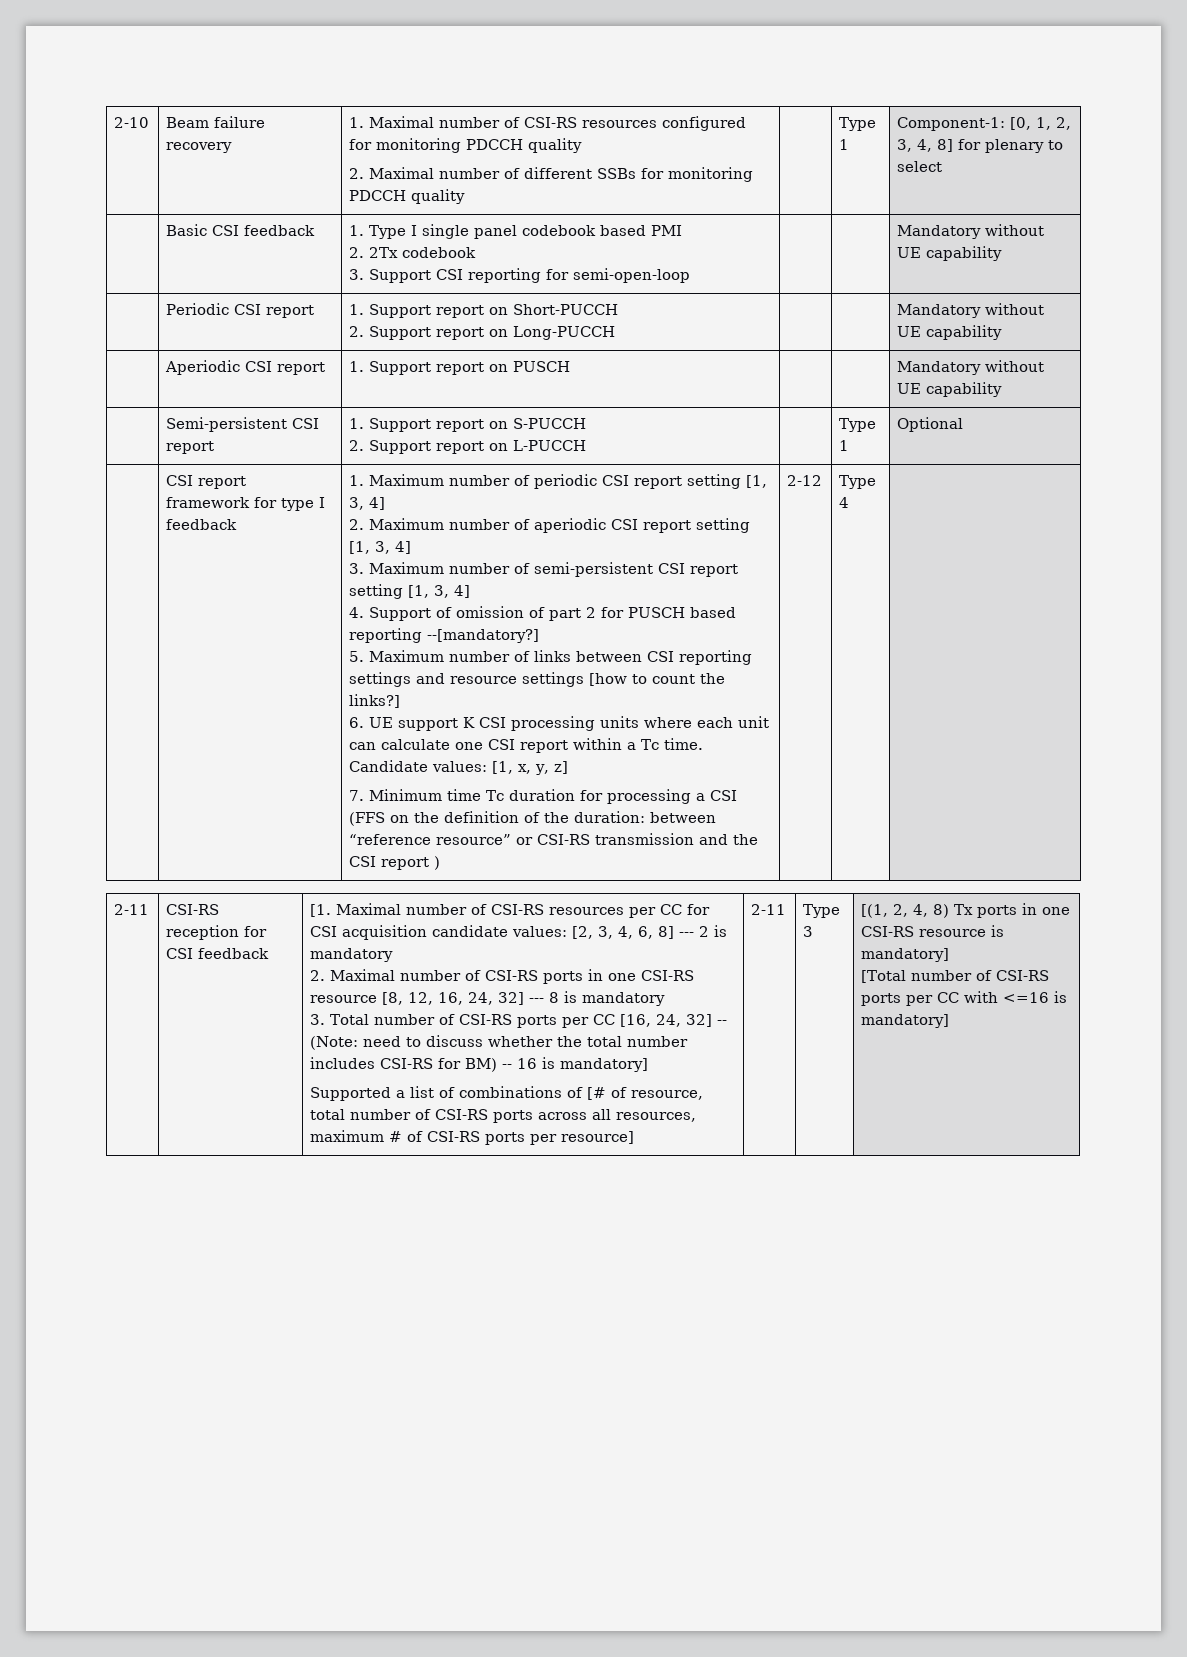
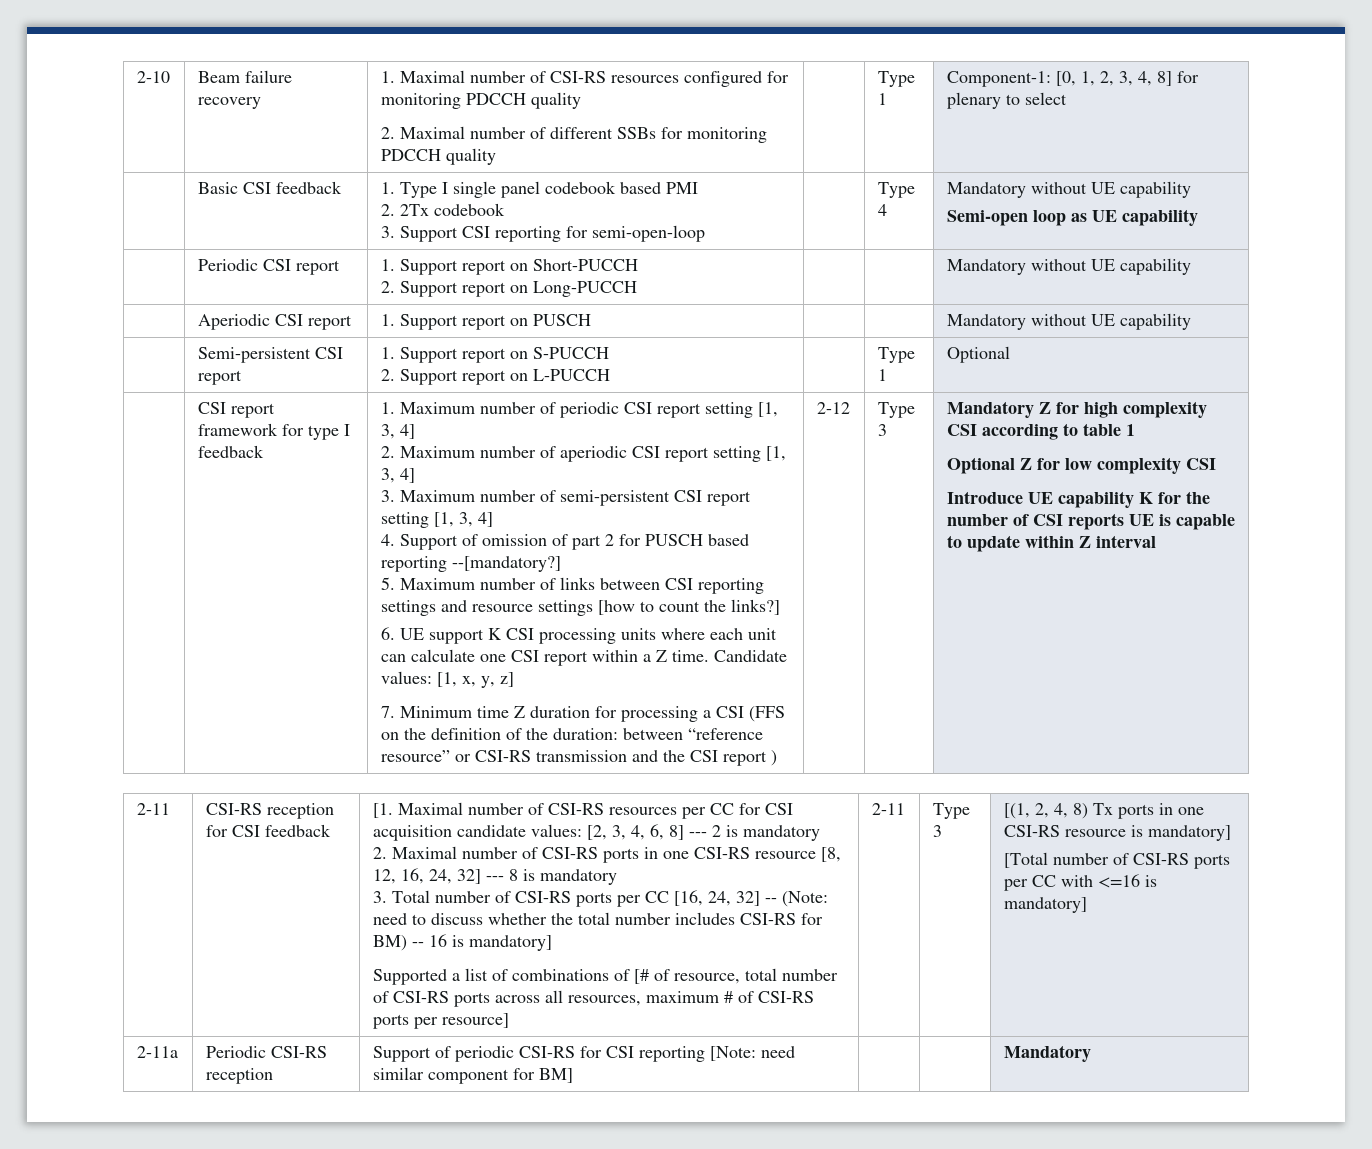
  | Basic CSI feedback | 1. Type I single panel codebook based PMI
  2. 2Tx codebook
- 3. Support CSI reporting for semi-open-loop | | | Mandatory without UE capability
+ 3. Support CSI reporting for semi-open-loop | | Type 4 | Mandatory without UE capability
+ Semi-open loop as UE capability
- 6. UE support K CSI processing units where each unit can calculate one CSI report within a Tc time.
+ 6. UE support K CSI processing units where each unit can calculate one CSI report within a Z time.
- 7. Minimum time Tc duration for processing a CSI (FFS on the definition of the duration: between “reference resource” or CSI-RS transmission and the CSI report )
+ 7. Minimum time Z duration for processing a CSI (FFS on the definition of the duration: between “reference resource” or CSI-RS transmission and the CSI report )
- Type 4
+ Type 3 | Mandatory Z for high complexity CSI according to table 1
+ Optional Z for low complexity CSI
+ Introduce UE capability K for the number of CSI reports UE is capable to update within Z interval
+ 2-11a | Periodic CSI-RS reception | Support of periodic CSI-RS for CSI reporting [Note: need similar component for BM] | | | Mandatory

